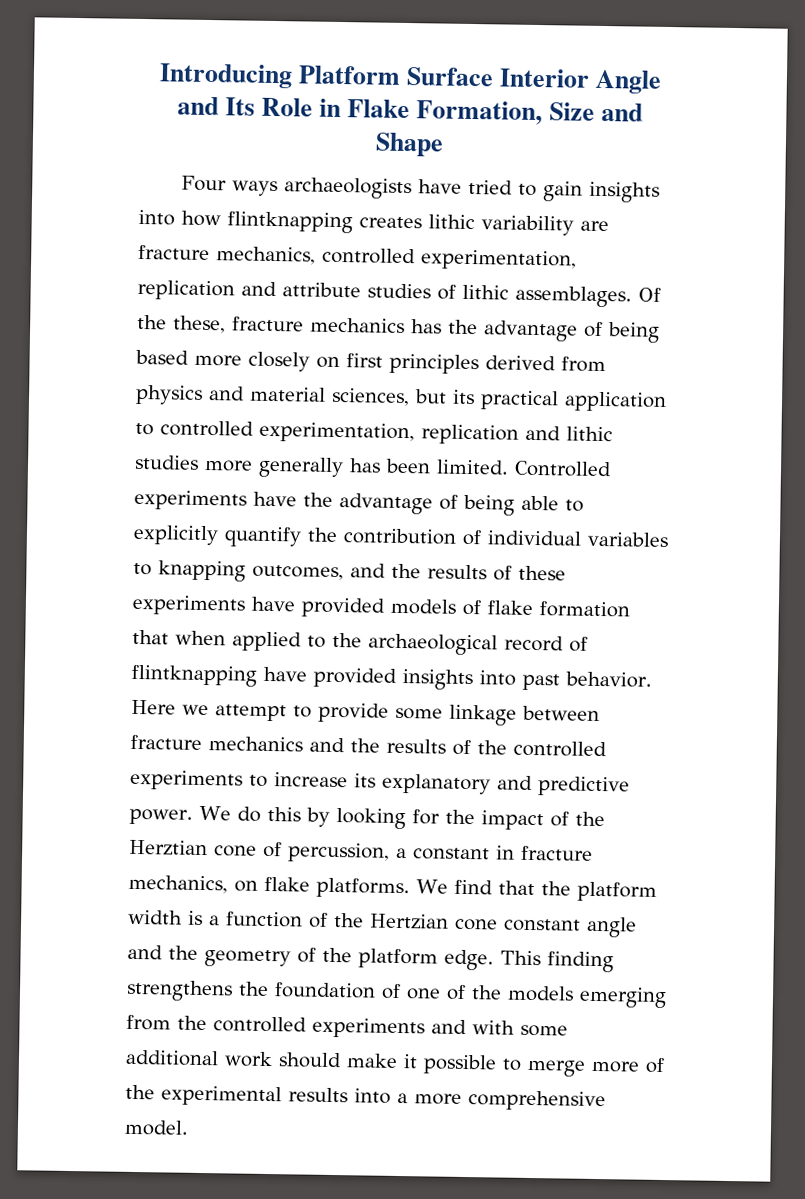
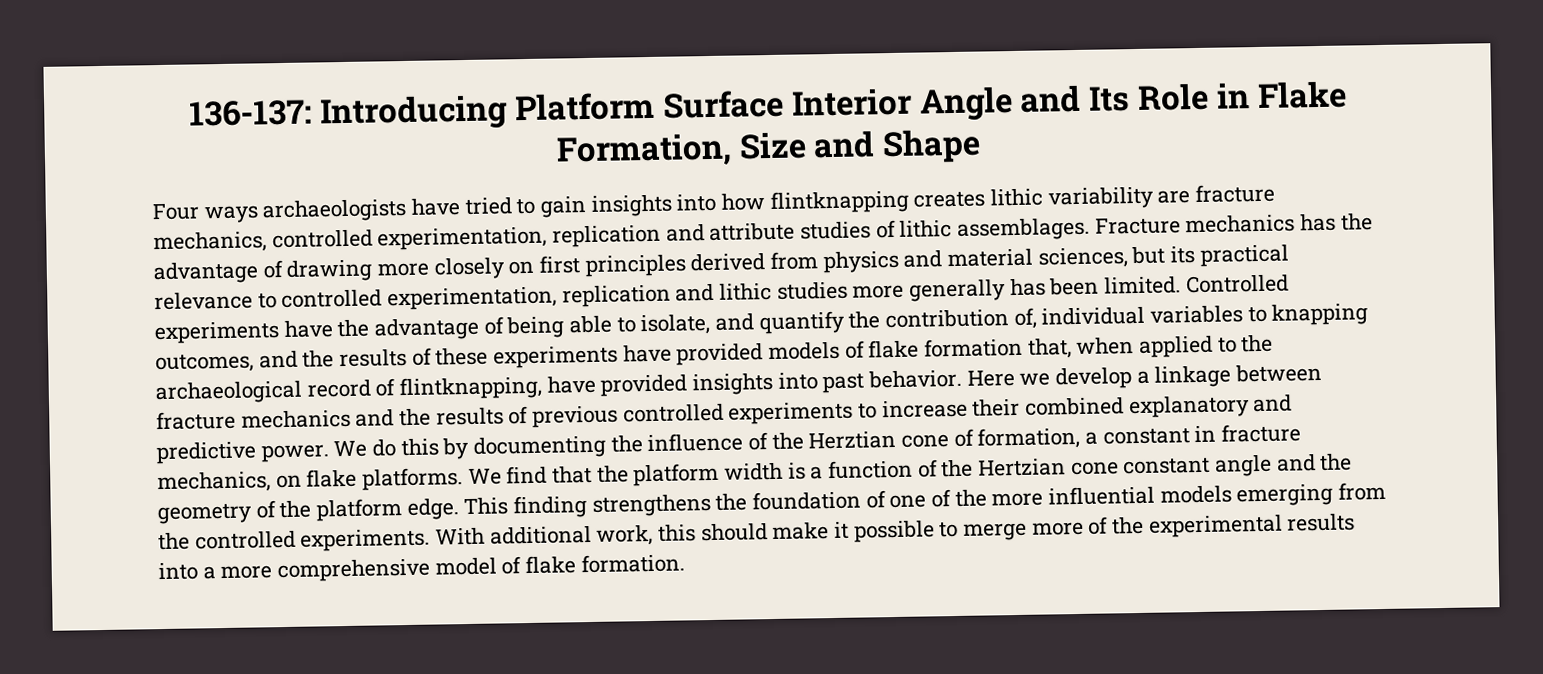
- Introducing Platform Surface Interior Angle and Its Role in Flake Formation, Size and Shape
+ 136-137: Introducing Platform Surface Interior Angle and Its Role in Flake Formation, Size and Shape
- Of the these, fracture mechanics has the advantage of being based more closely on first principles derived from physics and material sciences, but its practical application to controlled experimentation, replication and lithic studies more generally has been limited.
+ Fracture mechanics has the advantage of drawing more closely on first principles derived from physics and material sciences, but its practical relevance to controlled experimentation, replication and lithic studies more generally has been limited.
- Controlled experiments have the advantage of being able to explicitly quantify the contribution of individual variables to knapping outcomes, and the results of these experiments have provided models of flake formation that when applied to the archaeological record of flintknapping have provided insights into past behavior.
+ Controlled experiments have the advantage of being able to isolate, and quantify the contribution of, individual variables to knapping outcomes, and the results of these experiments have provided models of flake formation that, when applied to the archaeological record of flintknapping, have provided insights into past behavior.
- Here we attempt to provide some linkage between fracture mechanics and the results of the controlled experiments to increase its explanatory and predictive power.
+ Here we develop a linkage between fracture mechanics and the results of previous controlled experiments to increase their combined explanatory and predictive power.
- We do this by looking for the impact of the Herztian cone of percussion, a constant in fracture mechanics, on flake platforms.
+ We do this by documenting the influence of the Herztian cone of formation, a constant in fracture mechanics, on flake platforms.
- This finding strengthens the foundation of one of the models emerging from the controlled experiments and with some additional work should make it possible to merge more of the experimental results into a more comprehensive model.
+ This finding strengthens the foundation of one of the more influential models emerging from the controlled experiments. With additional work, this should make it possible to merge more of the experimental results into a more comprehensive model of flake formation.

